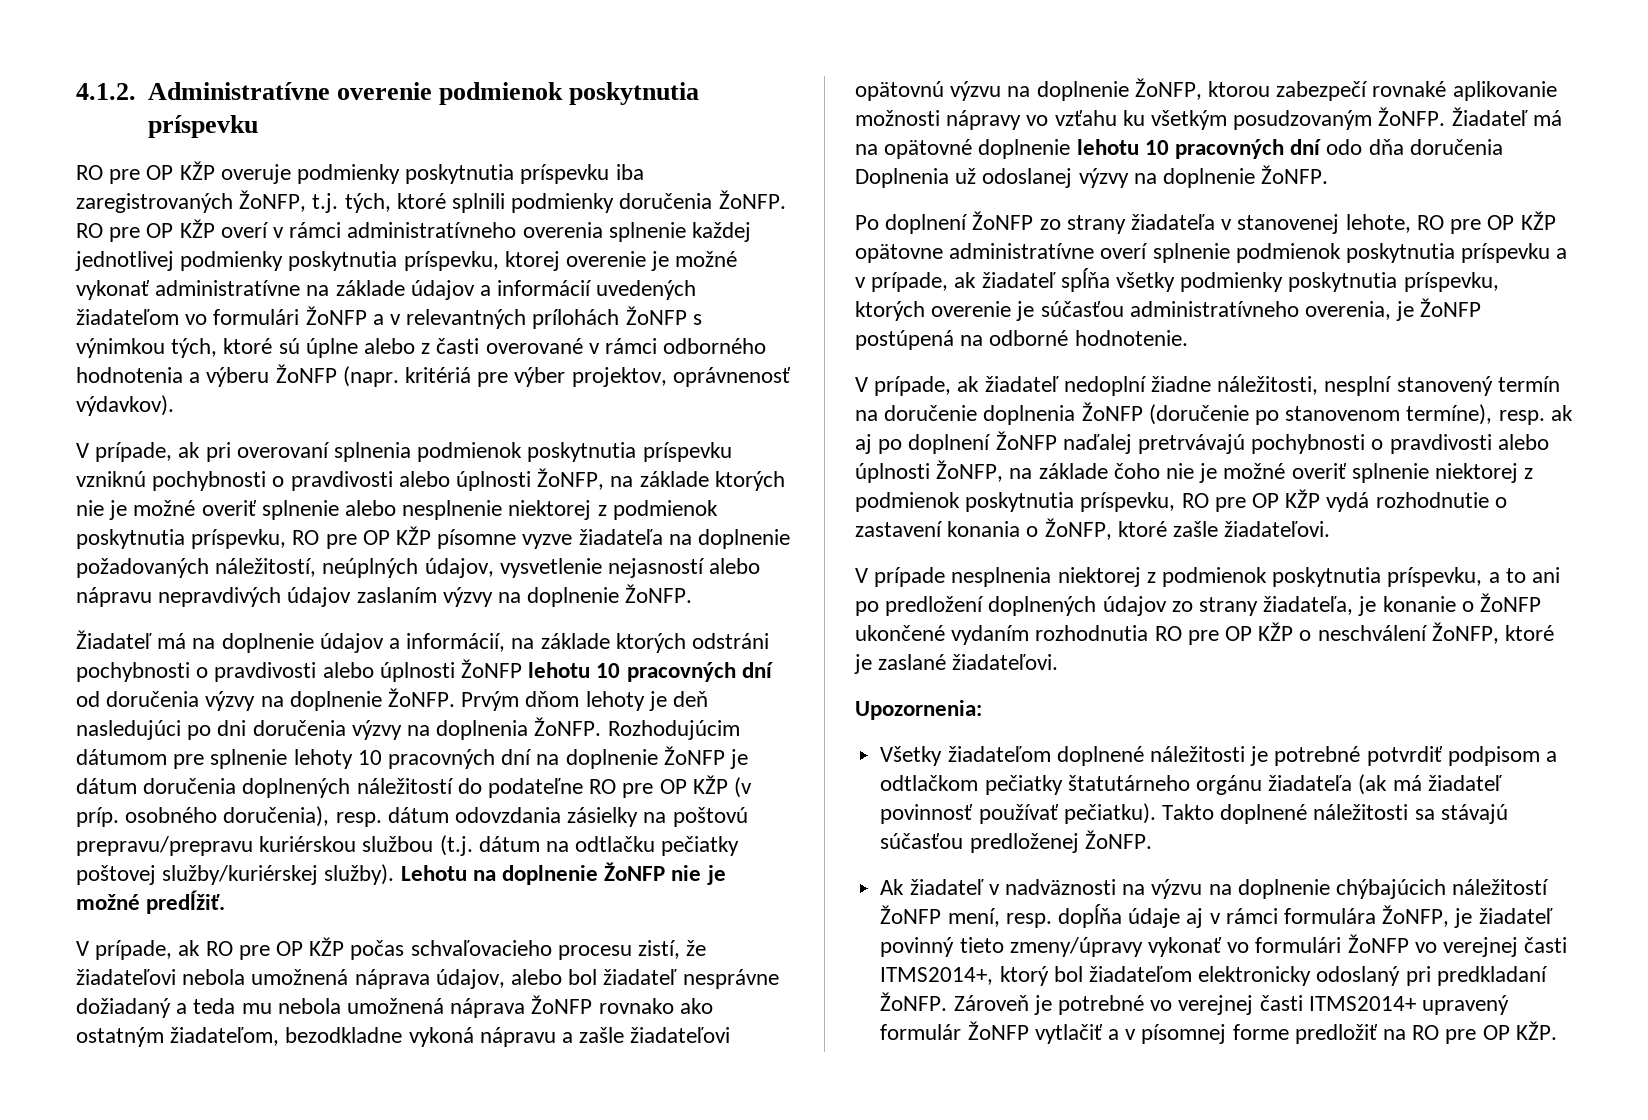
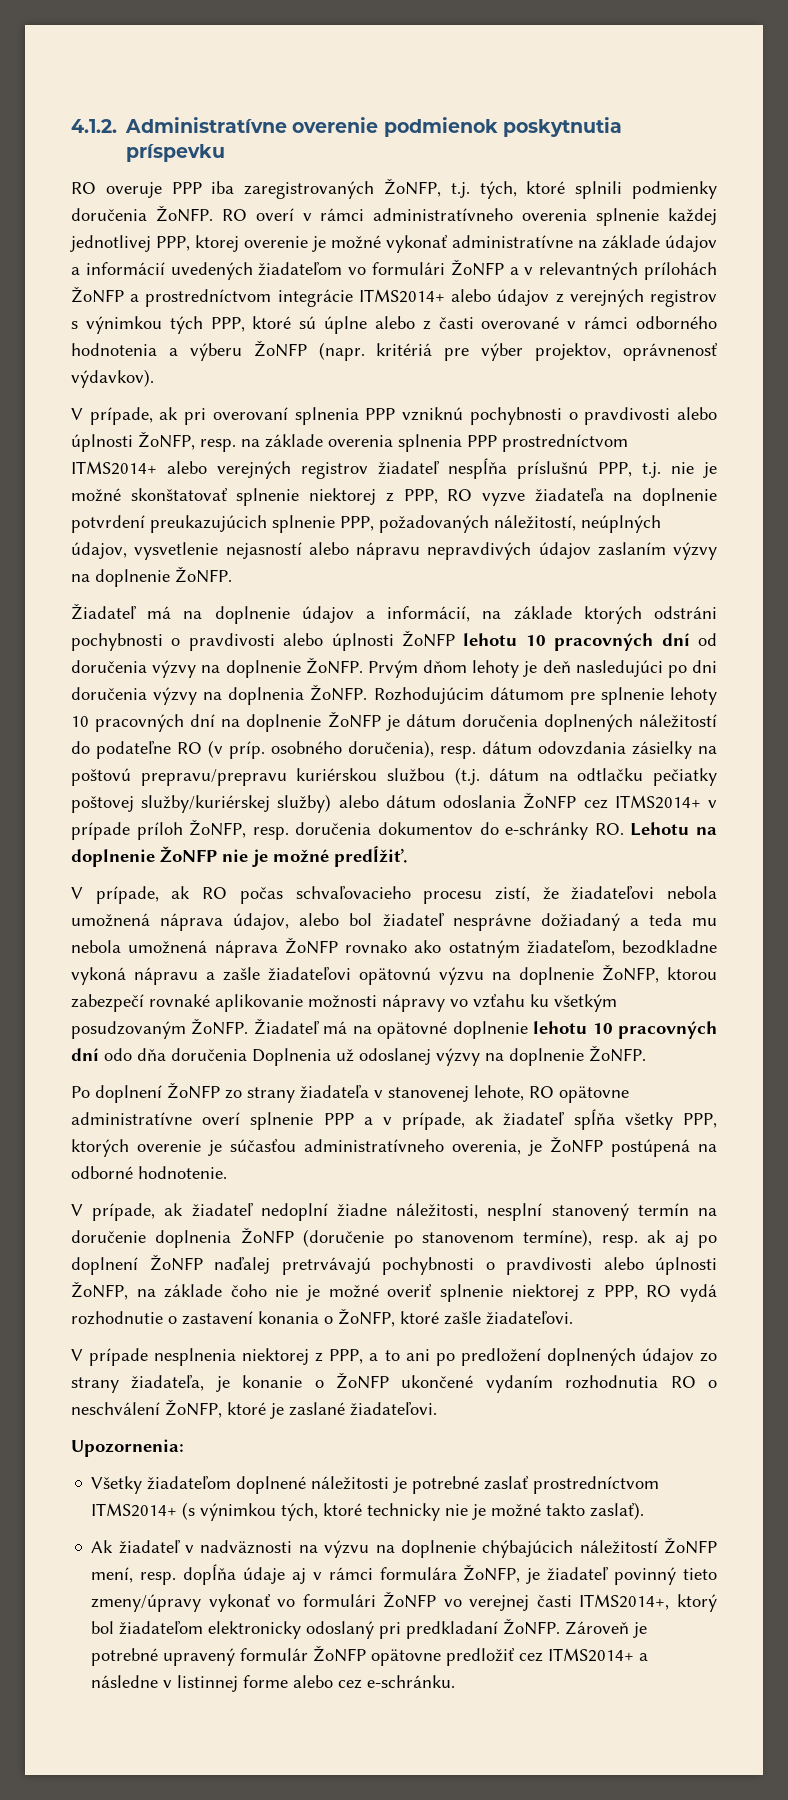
- RO pre OP KŽP overuje podmienky poskytnutia príspevku iba zaregistrovaných ŽoNFP, t.j. tých, ktoré splnili podmienky doručenia ŽoNFP.
+ RO overuje PPP iba zaregistrovaných ŽoNFP, t.j. tých, ktoré splnili podmienky doručenia ŽoNFP.
- RO pre OP KŽP overí v rámci administratívneho overenia splnenie každej jednotlivej podmienky poskytnutia príspevku, ktorej overenie je možné vykonať administratívne na základe údajov a informácií uvedených žiadateľom vo formulári ŽoNFP a v relevantných prílohách ŽoNFP s výnimkou tých, ktoré sú úplne alebo z časti overované v rámci odborného hodnotenia a výberu ŽoNFP (napr. kritériá pre výber projektov, oprávnenosť výdavkov).
+ RO overí v rámci administratívneho overenia splnenie každej jednotlivej PPP, ktorej overenie je možné vykonať administratívne na základe údajov a informácií uvedených žiadateľom vo formulári ŽoNFP a v relevantných prílohách ŽoNFP a prostredníctvom integrácie ITMS2014+ alebo údajov z verejných registrov s výnimkou tých PPP, ktoré sú úplne alebo z časti overované v rámci odborného hodnotenia a výberu ŽoNFP (napr. kritériá pre výber projektov, oprávnenosť výdavkov).
- V prípade, ak pri overovaní splnenia podmienok poskytnutia príspevku vzniknú pochybnosti o pravdivosti alebo úplnosti ŽoNFP, na základe ktorých nie je možné overiť splnenie alebo nesplnenie niektorej z podmienok poskytnutia príspevku, RO pre OP KŽP písomne vyzve žiadateľa na doplnenie požadovaných náležitostí, neúplných údajov, vysvetlenie nejasností alebo nápravu nepravdivých údajov zaslaním výzvy na doplnenie ŽoNFP.
+ V prípade, ak pri overovaní splnenia PPP vzniknú pochybnosti o pravdivosti alebo úplnosti ŽoNFP, resp. na základe overenia splnenia PPP prostredníctvom ITMS2014+ alebo verejných registrov žiadateľ nespĺňa príslušnú PPP, t.j. nie je možné skonštatovať splnenie niektorej z PPP, RO vyzve žiadateľa na doplnenie potvrdení preukazujúcich splnenie PPP, požadovaných náležitostí, neúplných údajov, vysvetlenie nejasností alebo nápravu nepravdivých údajov zaslaním výzvy na doplnenie ŽoNFP.
- Rozhodujúcim dátumom pre splnenie lehoty 10 pracovných dní na doplnenie ŽoNFP je dátum doručenia doplnených náležitostí do podateľne RO pre OP KŽP (v príp. osobného doručenia), resp. dátum odovzdania zásielky na poštovú prepravu/prepravu kuriérskou službou (t.j. dátum na odtlačku pečiatky poštovej služby/kuriérskej služby). Lehotu na doplnenie ŽoNFP nie je možné predĺžiť.
+ Rozhodujúcim dátumom pre splnenie lehoty 10 pracovných dní na doplnenie ŽoNFP je dátum doručenia doplnených náležitostí do podateľne RO (v príp. osobného doručenia), resp. dátum odovzdania zásielky na poštovú prepravu/prepravu kuriérskou službou (t.j. dátum na odtlačku pečiatky poštovej služby/kuriérskej služby) alebo dátum odoslania ŽoNFP cez ITMS2014+ v prípade príloh ŽoNFP, resp. doručenia dokumentov do e-schránky RO. Lehotu na doplnenie ŽoNFP nie je možné predĺžiť.
- V prípade, ak RO pre OP KŽP počas schvaľovacieho procesu zistí, že žiadateľovi nebola umožnená náprava údajov, alebo bol žiadateľ nesprávne dožiadaný a teda mu nebola umožnená náprava ŽoNFP rovnako ako ostatným žiadateľom, bezodkladne vykoná nápravu a zašle žiadateľovi opätovnú výzvu na doplnenie ŽoNFP, ktorou zabezpečí rovnaké aplikovanie možnosti nápravy vo vzťahu ku všetkým posudzovaným ŽoNFP.
+ V prípade, ak RO počas schvaľovacieho procesu zistí, že žiadateľovi nebola umožnená náprava údajov, alebo bol žiadateľ nesprávne dožiadaný a teda mu nebola umožnená náprava ŽoNFP rovnako ako ostatným žiadateľom, bezodkladne vykoná nápravu a zašle žiadateľovi opätovnú výzvu na doplnenie ŽoNFP, ktorou zabezpečí rovnaké aplikovanie možnosti nápravy vo vzťahu ku všetkým posudzovaným ŽoNFP.
- Po doplnení ŽoNFP zo strany žiadateľa v stanovenej lehote, RO pre OP KŽP opätovne administratívne overí splnenie podmienok poskytnutia príspevku a v prípade, ak žiadateľ spĺňa všetky podmienky poskytnutia príspevku, ktorých overenie je súčasťou administratívneho overenia, je ŽoNFP postúpená na odborné hodnotenie.
+ Po doplnení ŽoNFP zo strany žiadateľa v stanovenej lehote, RO opätovne administratívne overí splnenie PPP a v prípade, ak žiadateľ spĺňa všetky PPP, ktorých overenie je súčasťou administratívneho overenia, je ŽoNFP postúpená na odborné hodnotenie.
- V prípade, ak žiadateľ nedoplní žiadne náležitosti, nesplní stanovený termín na doručenie doplnenia ŽoNFP (doručenie po stanovenom termíne), resp. ak aj po doplnení ŽoNFP naďalej pretrvávajú pochybnosti o pravdivosti alebo úplnosti ŽoNFP, na základe čoho nie je možné overiť splnenie niektorej z podmienok poskytnutia príspevku, RO pre OP KŽP vydá rozhodnutie o zastavení konania o ŽoNFP, ktoré zašle žiadateľovi.
+ V prípade, ak žiadateľ nedoplní žiadne náležitosti, nesplní stanovený termín na doručenie doplnenia ŽoNFP (doručenie po stanovenom termíne), resp. ak aj po doplnení ŽoNFP naďalej pretrvávajú pochybnosti o pravdivosti alebo úplnosti ŽoNFP, na základe čoho nie je možné overiť splnenie niektorej z PPP, RO vydá rozhodnutie o zastavení konania o ŽoNFP, ktoré zašle žiadateľovi.
- V prípade nesplnenia niektorej z podmienok poskytnutia príspevku, a to ani po predložení doplnených údajov zo strany žiadateľa, je konanie o ŽoNFP ukončené vydaním rozhodnutia RO pre OP KŽP o neschválení ŽoNFP, ktoré je zaslané žiadateľovi.
+ V prípade nesplnenia niektorej z PPP, a to ani po predložení doplnených údajov zo strany žiadateľa, je konanie o ŽoNFP ukončené vydaním rozhodnutia RO o neschválení ŽoNFP, ktoré je zaslané žiadateľovi.
- Všetky žiadateľom doplnené náležitosti je potrebné potvrdiť podpisom a odtlačkom pečiatky štatutárneho orgánu žiadateľa (ak má žiadateľ povinnosť používať pečiatku). Takto doplnené náležitosti sa stávajú súčasťou predloženej ŽoNFP.
+ Všetky žiadateľom doplnené náležitosti je potrebné zaslať prostredníctvom ITMS2014+ (s výnimkou tých, ktoré technicky nie je možné takto zaslať).
- Zároveň je potrebné vo verejnej časti ITMS2014+ upravený formulár ŽoNFP vytlačiť a v písomnej forme predložiť na RO pre OP KŽP.
+ Zároveň je potrebné upravený formulár ŽoNFP opätovne predložiť cez ITMS2014+ a následne v listinnej forme alebo cez e-schránku.

